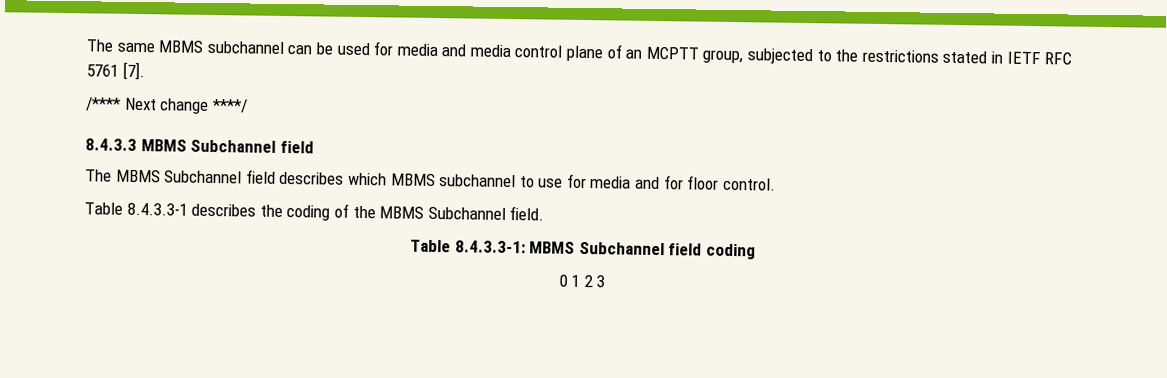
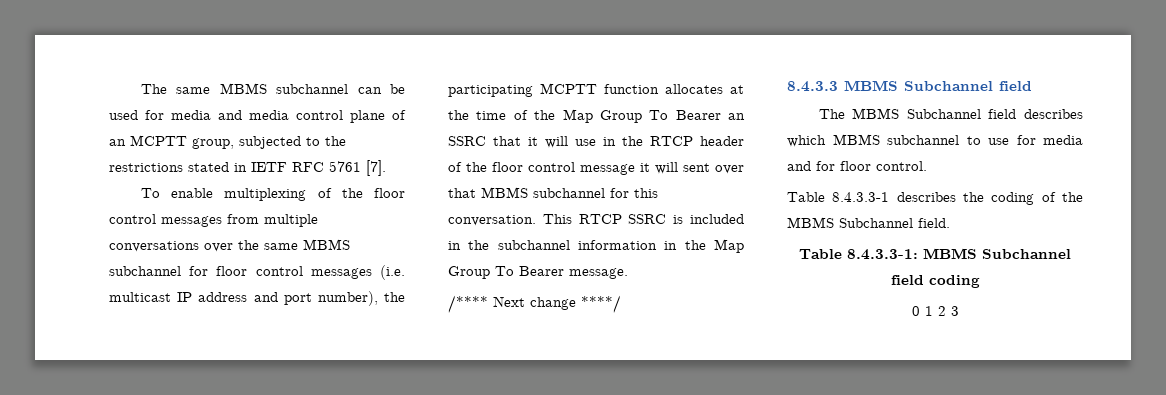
+ To enable multiplexing of the floor control messages from multiple conversations over the same MBMS subchannel for floor control messages (i.e. multicast IP address and port number), the participating MCPTT function allocates at the time of the Map Group To Bearer an SSRC that it will use in the RTCP header of the floor control message it will sent over that MBMS subchannel for this conversation. This RTCP SSRC is included in the subchannel information in the Map Group To Bearer message.

